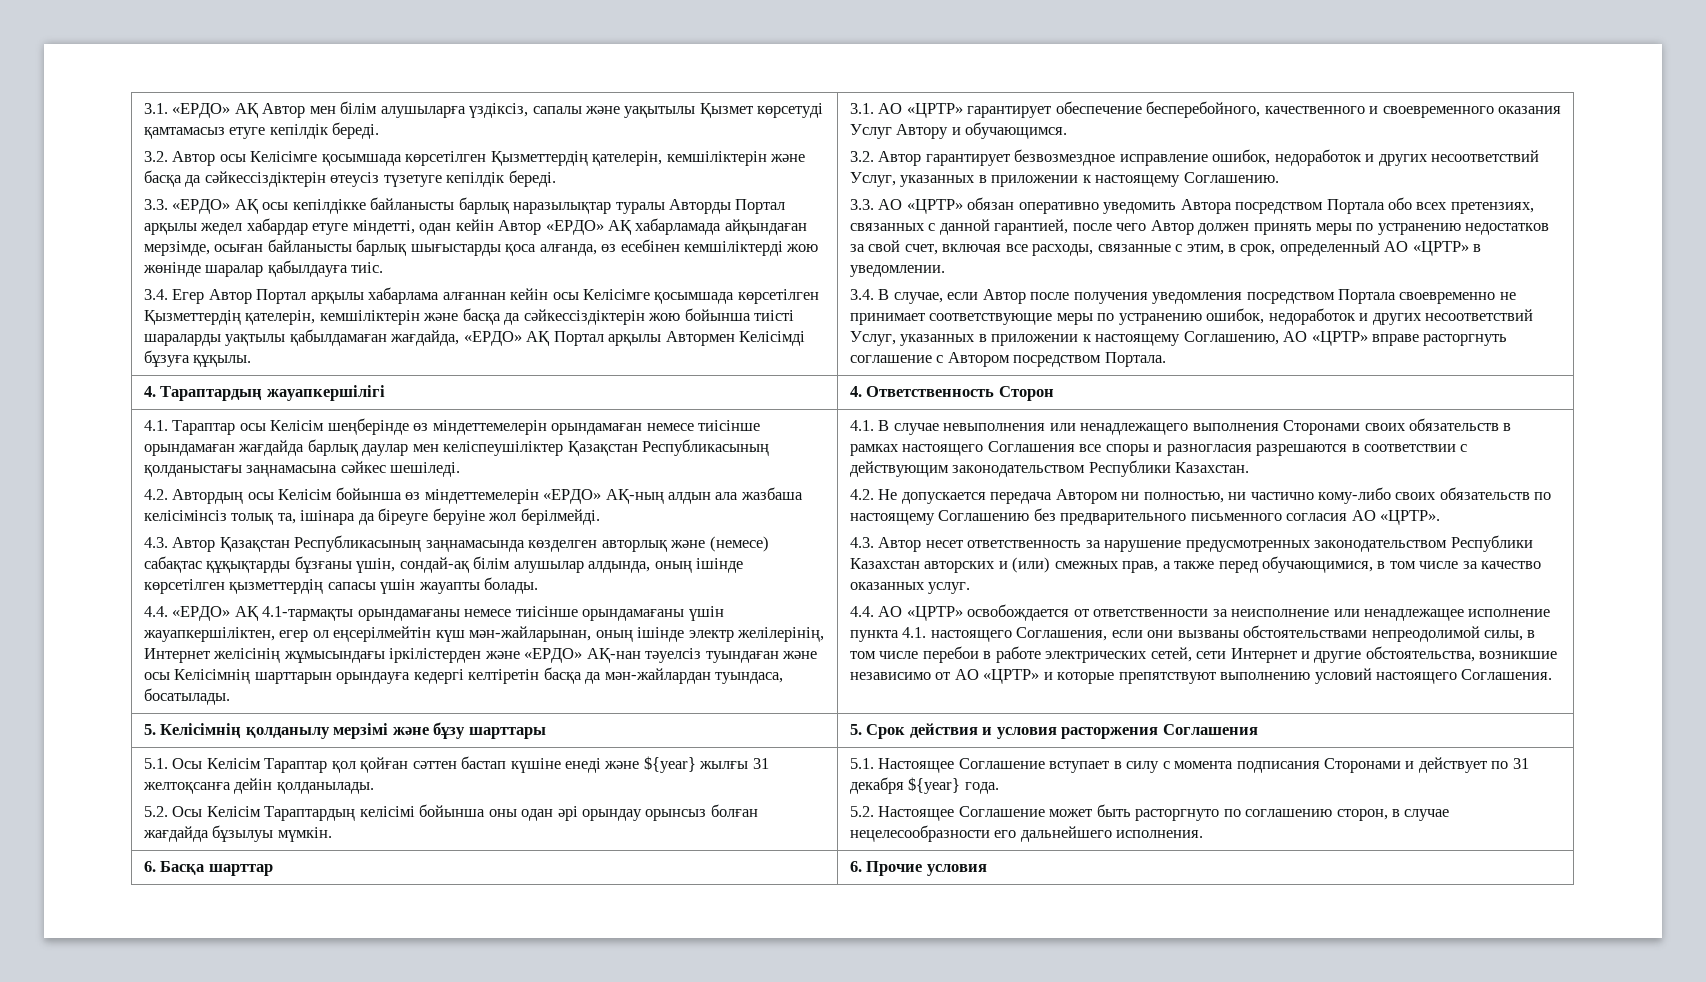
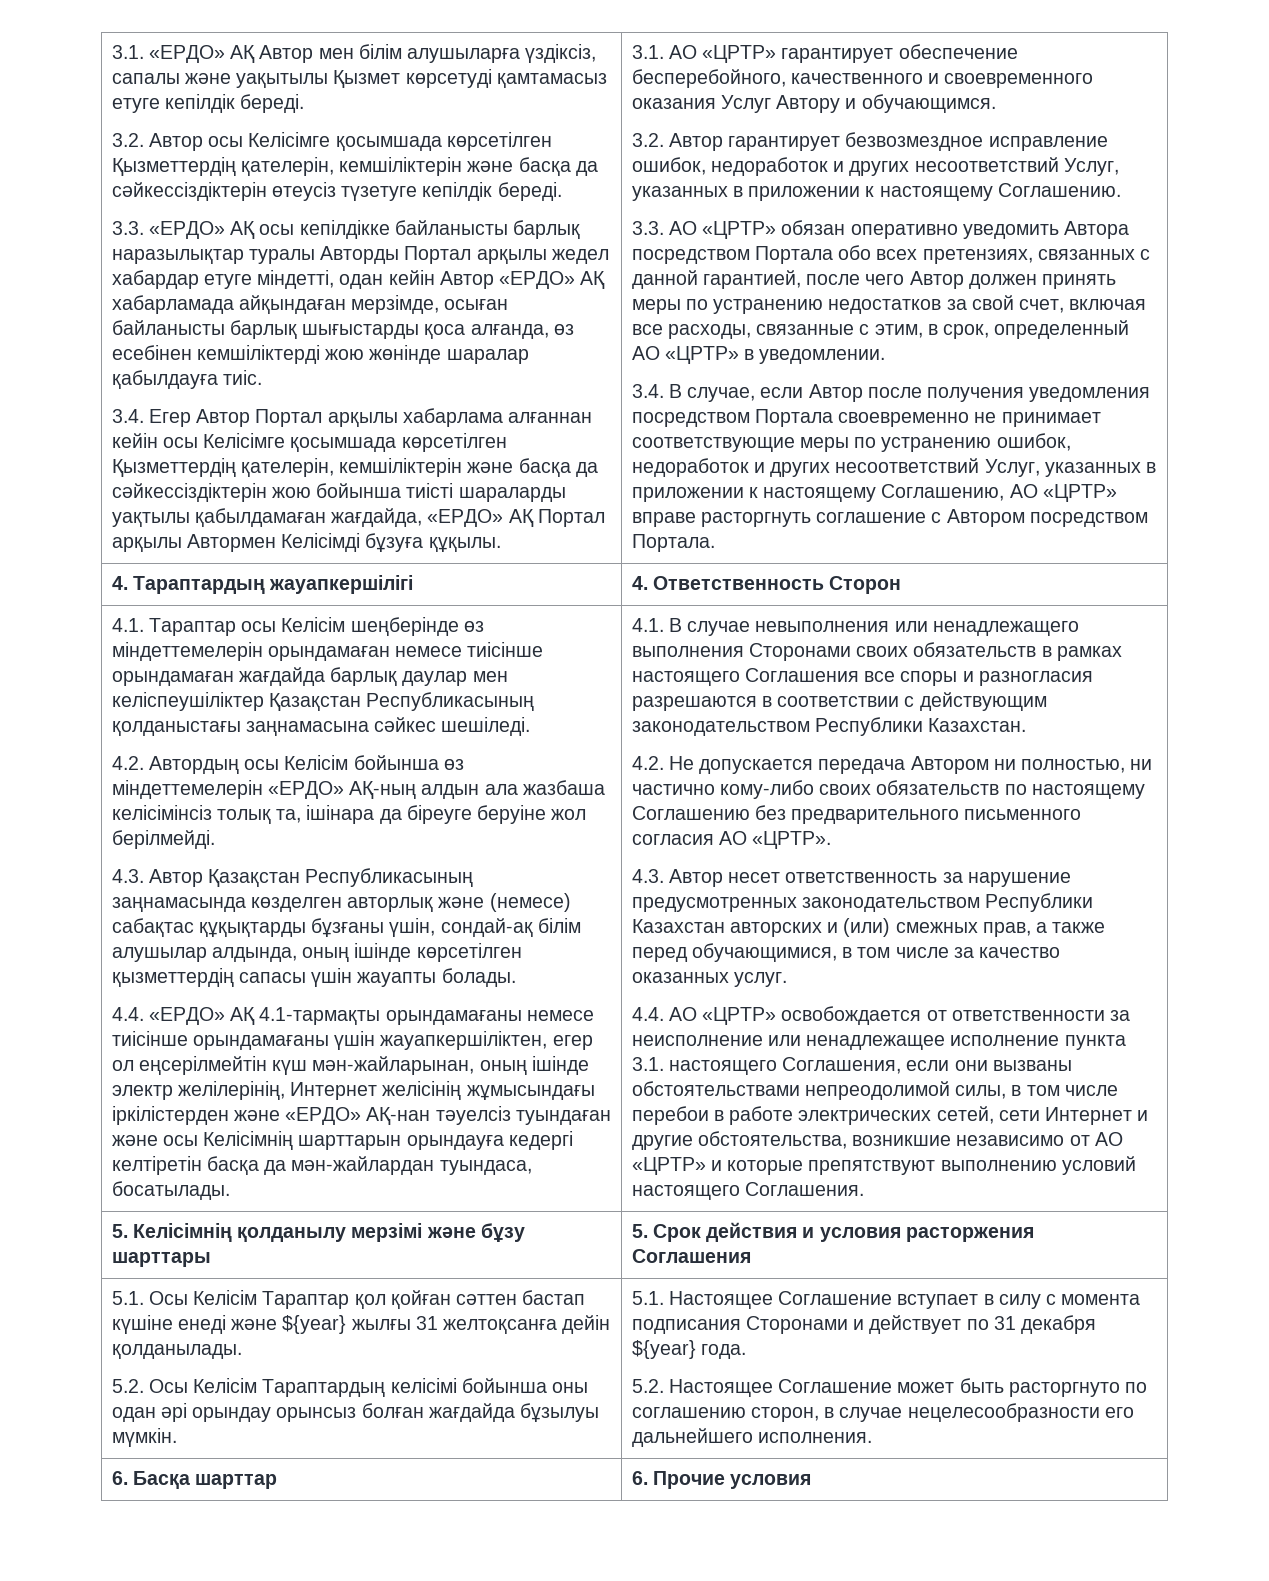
- 4.4. АО «ЦРТР» освобождается от ответственности за неисполнение или ненадлежащее исполнение пункта 4.1. настоящего Соглашения, если они вызваны обстоятельствами непреодолимой силы, в том числе перебои в работе электрических сетей, сети Интернет и другие обстоятельства, возникшие независимо от АО «ЦРТР» и которые препятствуют выполнению условий настоящего Соглашения.
+ 4.4. АО «ЦРТР» освобождается от ответственности за неисполнение или ненадлежащее исполнение пункта 3.1. настоящего Соглашения, если они вызваны обстоятельствами непреодолимой силы, в том числе перебои в работе электрических сетей, сети Интернет и другие обстоятельства, возникшие независимо от АО «ЦРТР» и которые препятствуют выполнению условий настоящего Соглашения.

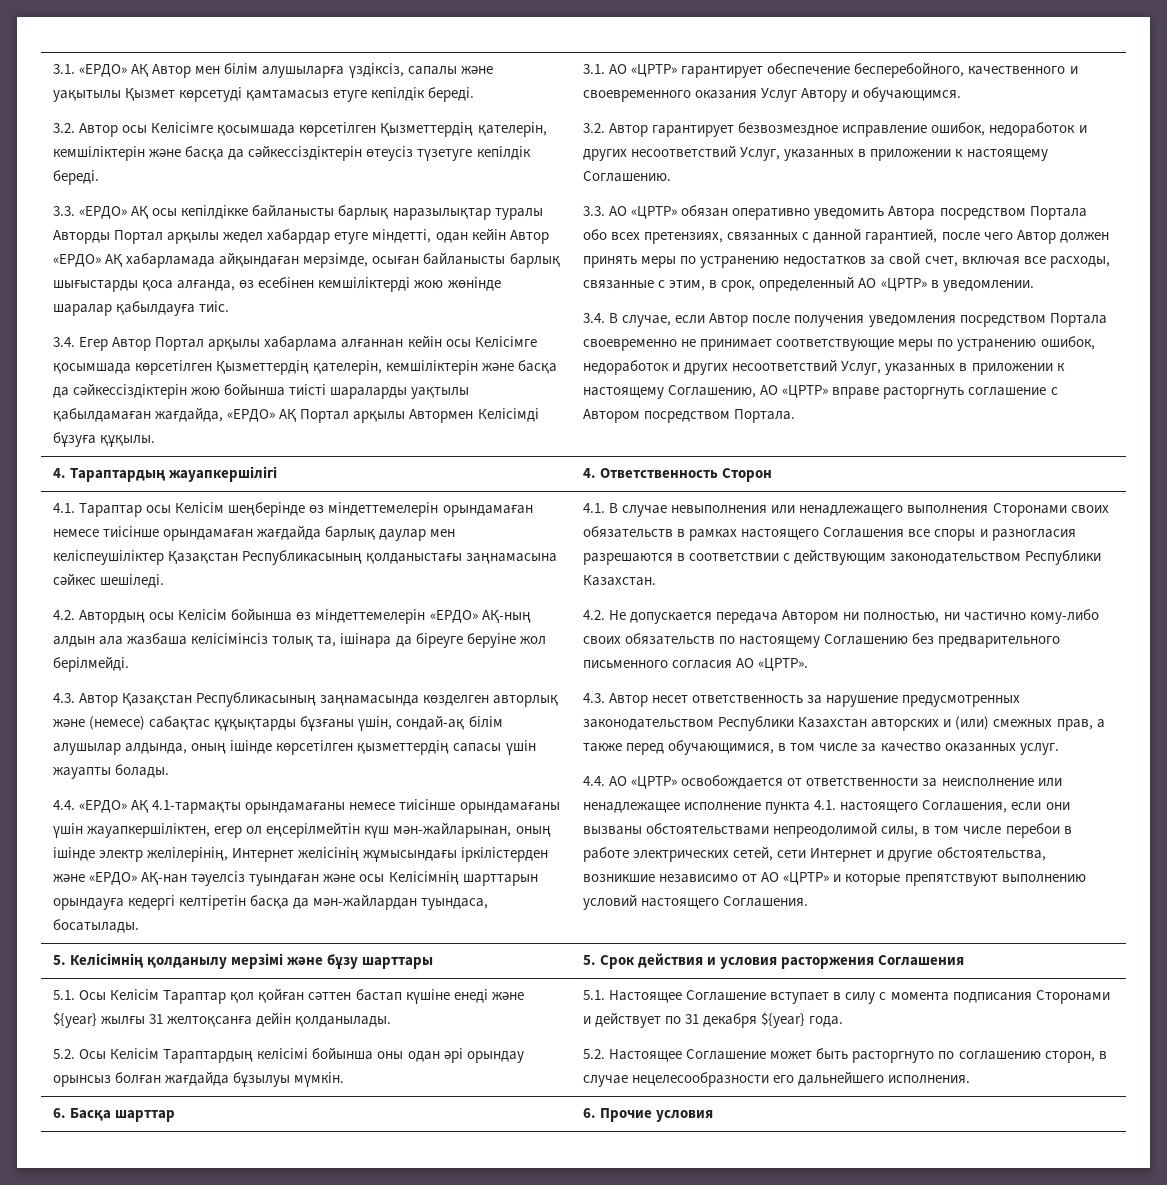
- 4.4. АО «ЦРТР» освобождается от ответственности за неисполнение или ненадлежащее исполнение пункта 3.1. настоящего Соглашения, если они вызваны обстоятельствами непреодолимой силы, в том числе перебои в работе электрических сетей, сети Интернет и другие обстоятельства, возникшие независимо от АО «ЦРТР» и которые препятствуют выполнению условий настоящего Соглашения.
+ 4.4. АО «ЦРТР» освобождается от ответственности за неисполнение или ненадлежащее исполнение пункта 4.1. настоящего Соглашения, если они вызваны обстоятельствами непреодолимой силы, в том числе перебои в работе электрических сетей, сети Интернет и другие обстоятельства, возникшие независимо от АО «ЦРТР» и которые препятствуют выполнению условий настоящего Соглашения.

